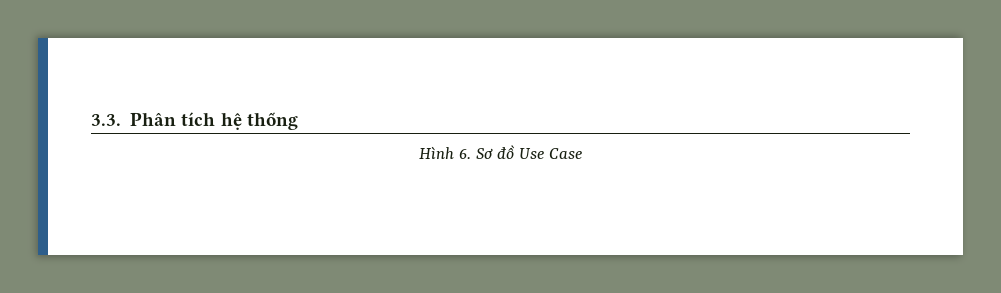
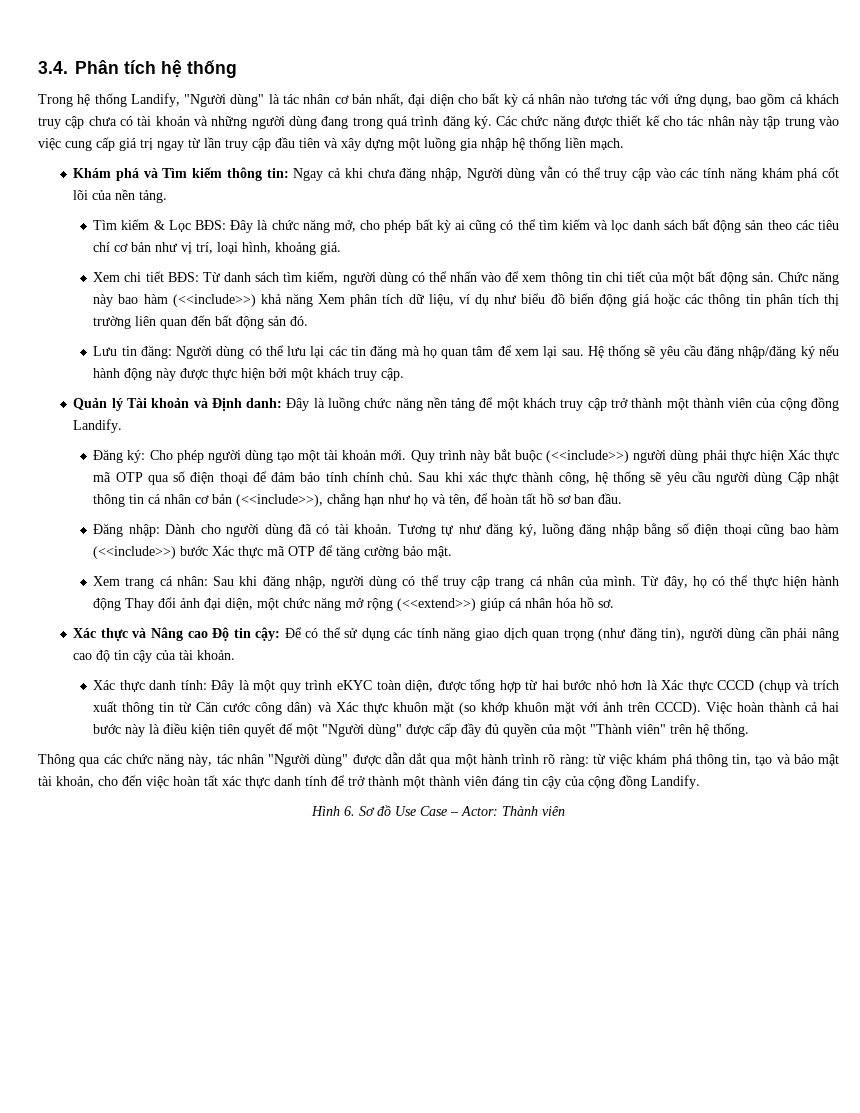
- 3.3. Phân tích hệ thống
+ 3.4. Phân tích hệ thống
+ Trong hệ thống Landify, "Người dùng" là tác nhân cơ bản nhất, đại diện cho bất kỳ cá nhân nào tương tác với ứng dụng, bao gồm cả khách truy cập chưa có tài khoản và những người dùng đang trong quá trình đăng ký. Các chức năng được thiết kế cho tác nhân này tập trung vào việc cung cấp giá trị ngay từ lần truy cập đầu tiên và xây dựng một luồng gia nhập hệ thống liền mạch.
+ Khám phá và Tìm kiếm thông tin: Ngay cả khi chưa đăng nhập, Người dùng vẫn có thể truy cập vào các tính năng khám phá cốt lõi của nền tảng.
+ Tìm kiếm & Lọc BĐS: Đây là chức năng mở, cho phép bất kỳ ai cũng có thể tìm kiếm và lọc danh sách bất động sản theo các tiêu chí cơ bản như vị trí, loại hình, khoảng giá.
+ Xem chi tiết BĐS: Từ danh sách tìm kiếm, người dùng có thể nhấn vào để xem thông tin chi tiết của một bất động sản. Chức năng này bao hàm (<<include>>) khả năng Xem phân tích dữ liệu, ví dụ như biểu đồ biến động giá hoặc các thông tin phân tích thị trường liên quan đến bất động sản đó.
+ Lưu tin đăng: Người dùng có thể lưu lại các tin đăng mà họ quan tâm để xem lại sau. Hệ thống sẽ yêu cầu đăng nhập/đăng ký nếu hành động này được thực hiện bởi một khách truy cập.
+ Quản lý Tài khoản và Định danh: Đây là luồng chức năng nền tảng để một khách truy cập trở thành một thành viên của cộng đồng Landify.
+ Đăng ký: Cho phép người dùng tạo một tài khoản mới. Quy trình này bắt buộc (<<include>>) người dùng phải thực hiện Xác thực mã OTP qua số điện thoại để đảm bảo tính chính chủ. Sau khi xác thực thành công, hệ thống sẽ yêu cầu người dùng Cập nhật thông tin cá nhân cơ bản (<<include>>), chẳng hạn như họ và tên, để hoàn tất hồ sơ ban đầu.
+ Đăng nhập: Dành cho người dùng đã có tài khoản. Tương tự như đăng ký, luồng đăng nhập bằng số điện thoại cũng bao hàm (<<include>>) bước Xác thực mã OTP để tăng cường bảo mật.
+ Xem trang cá nhân: Sau khi đăng nhập, người dùng có thể truy cập trang cá nhân của mình. Từ đây, họ có thể thực hiện hành động Thay đổi ảnh đại diện, một chức năng mở rộng (<<extend>>) giúp cá nhân hóa hồ sơ.
+ Xác thực và Nâng cao Độ tin cậy: Để có thể sử dụng các tính năng giao dịch quan trọng (như đăng tin), người dùng cần phải nâng cao độ tin cậy của tài khoản.
+ Xác thực danh tính: Đây là một quy trình eKYC toàn diện, được tổng hợp từ hai bước nhỏ hơn là Xác thực CCCD (chụp và trích xuất thông tin từ Căn cước công dân) và Xác thực khuôn mặt (so khớp khuôn mặt với ảnh trên CCCD). Việc hoàn thành cả hai bước này là điều kiện tiên quyết để một "Người dùng" được cấp đầy đủ quyền của một "Thành viên" trên hệ thống.
+ Thông qua các chức năng này, tác nhân "Người dùng" được dẫn dắt qua một hành trình rõ ràng: từ việc khám phá thông tin, tạo và bảo mật tài khoản, cho đến việc hoàn tất xác thực danh tính để trở thành một thành viên đáng tin cậy của cộng đồng Landify.
- Hình 6. Sơ đồ Use Case
+ Hình 6. Sơ đồ Use Case – Actor: Thành viên

